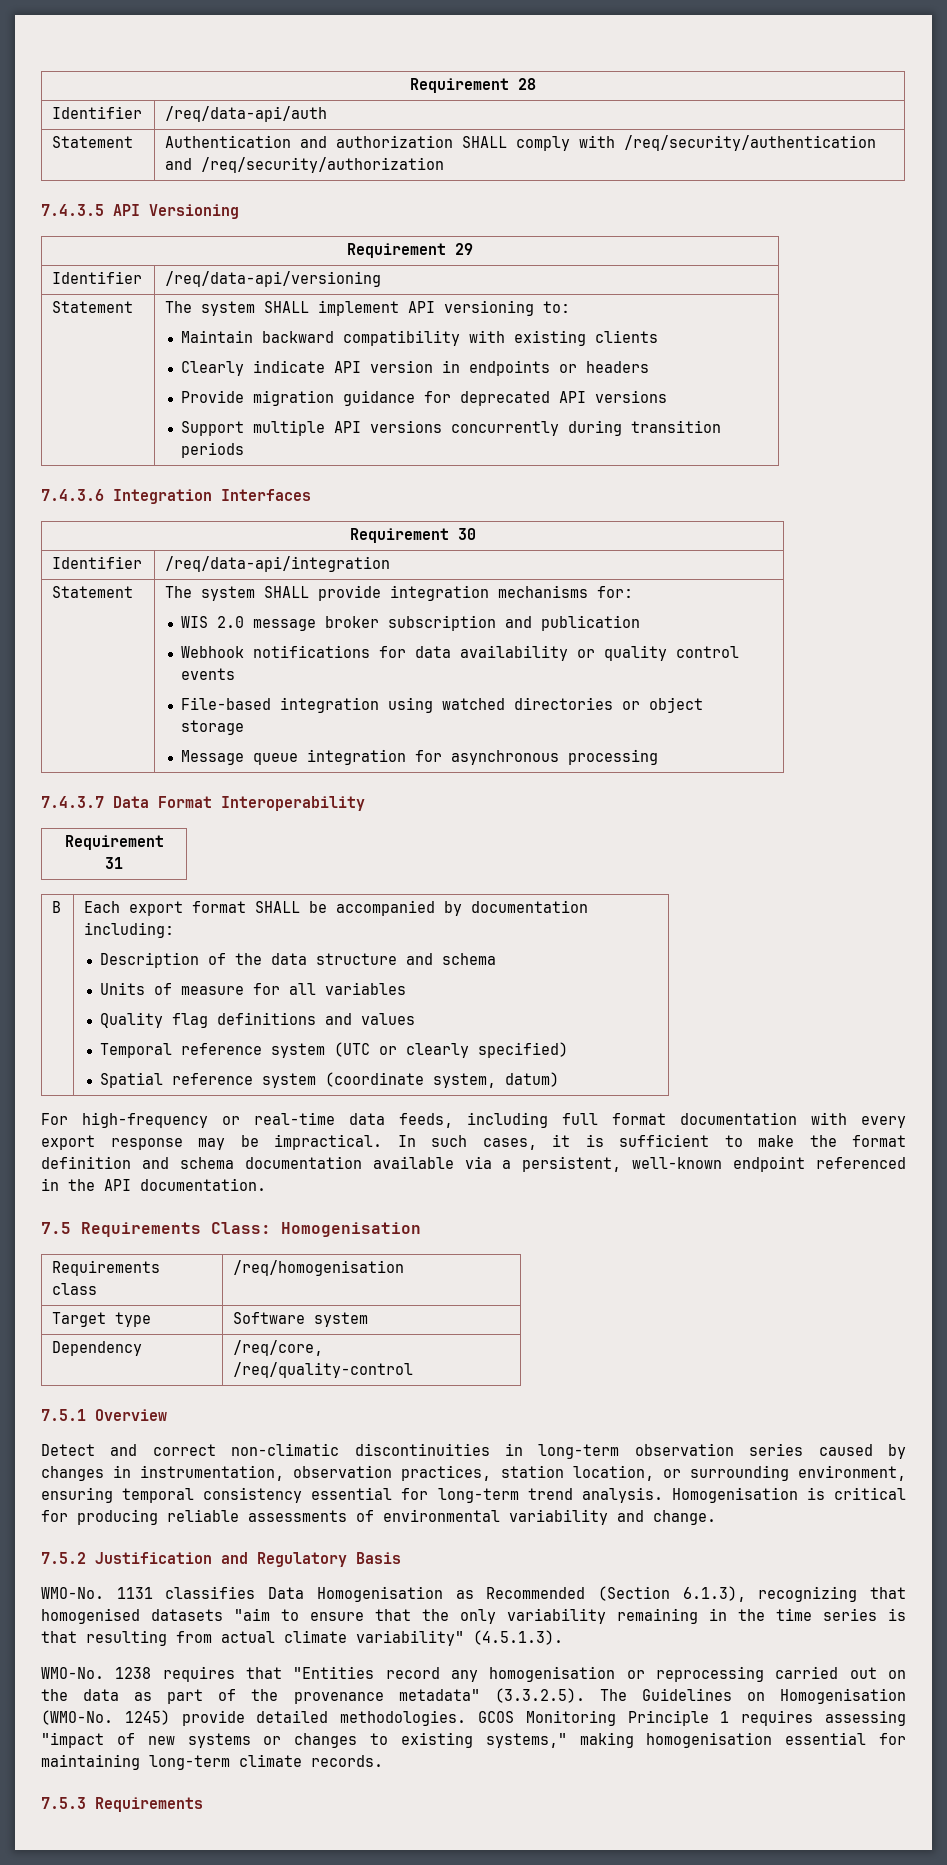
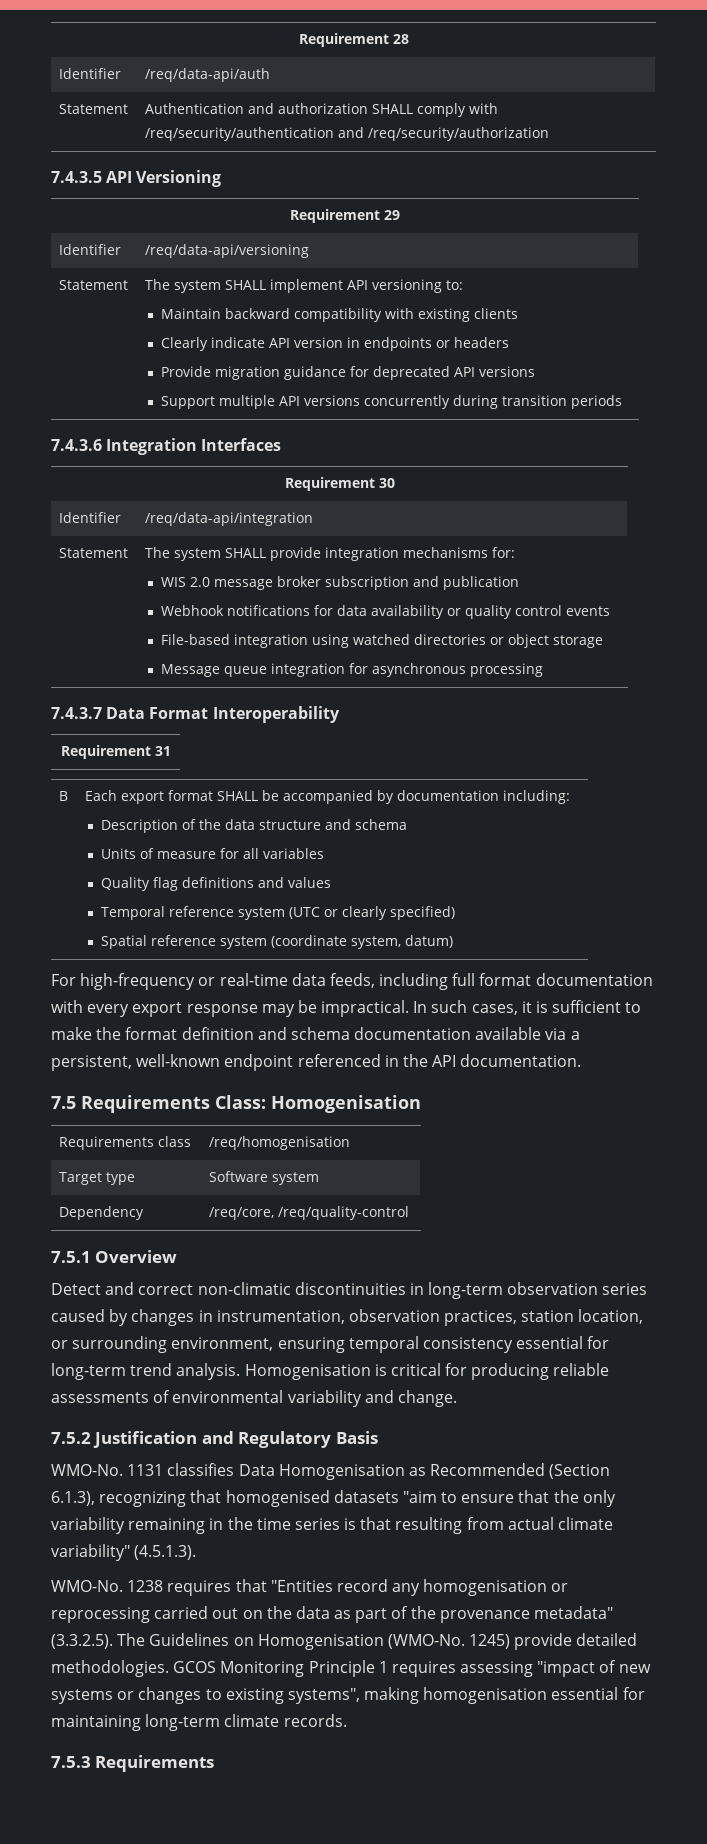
- GCOS Monitoring Principle 1 requires assessing "impact of new systems or changes to existing systems," making homogenisation essential for maintaining long-term climate records.
+ GCOS Monitoring Principle 1 requires assessing "impact of new systems or changes to existing systems", making homogenisation essential for maintaining long-term climate records.

